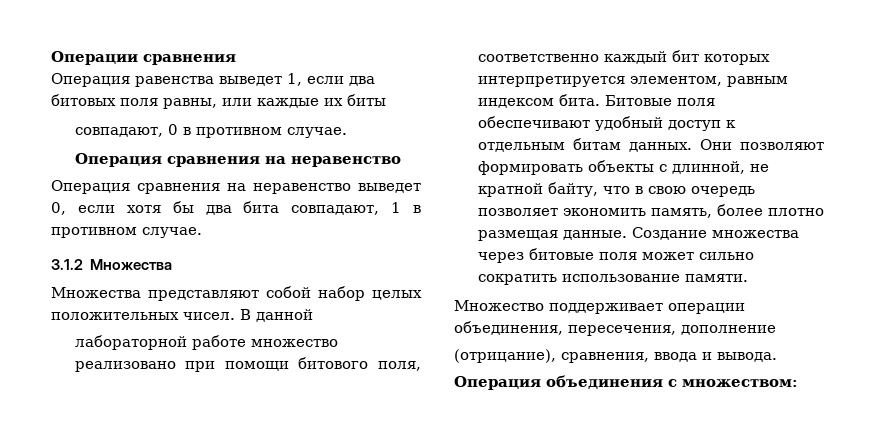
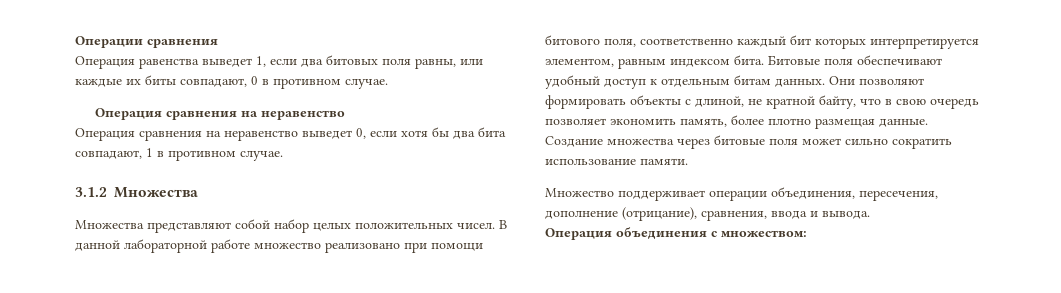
- Операция равенства выведет 1, если два битовых поля равны, или каждые их биты
- совпадают, 0 в противном случае.
+ Операция равенства выведет 1, если два битовых поля равны, или каждые их биты совпадают, 0 в противном случае.
- В данной
- лабораторной работе множество реализовано при помощи битового поля, соответственно каждый бит которых интерпретируется элементом, равным индексом бита.
+ В данной лабораторной работе множество реализовано при помощи битового поля, соответственно каждый бит которых интерпретируется элементом, равным индексом бита.
- Они позволяют формировать объекты с длинной, не кратной байту, что в свою очередь позволяет экономить память, более плотно размещая данные.
+ Они позволяют формировать объекты с длиной, не кратной байту, что в свою очередь позволяет экономить память, более плотно размещая данные.
- Множество поддерживает операции объединения, пересечения, дополнение
- (отрицание), сравнения, ввода и вывода.
+ Множество поддерживает операции объединения, пересечения, дополнение (отрицание), сравнения, ввода и вывода.

